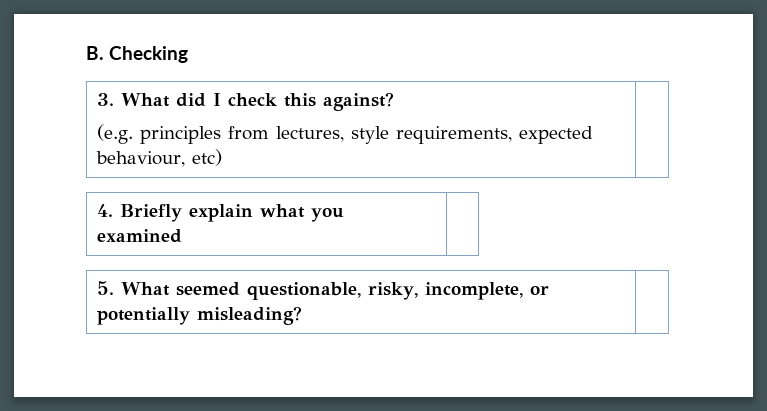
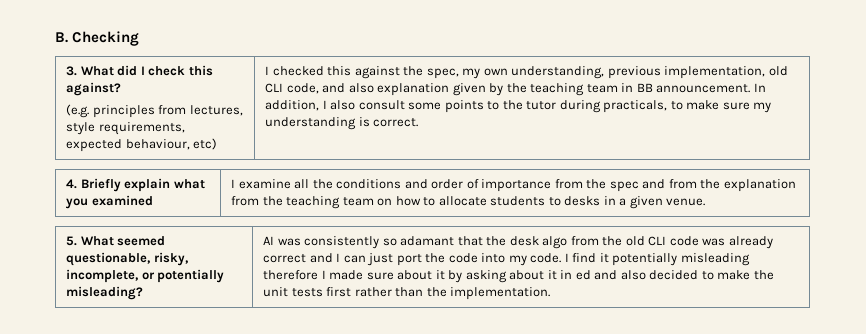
+ I checked this against the spec, my own understanding, previous implementation, old CLI code, and also explanation given by the teaching team in BB announcement. In addition, I also consult some points to the tutor during practicals, to make sure my understanding is correct.
- 4. Briefly explain what you examined |
+ 4. Briefly explain what you examined | I examine all the conditions and order of importance from the spec and from the explanation from the teaching team on how to allocate students to desks in a given venue.
+ AI was consistently so adamant that the desk algo from the old CLI code was already correct and I can just port the code into my code. I find it potentially misleading therefore I made sure about it by asking about it in ed and also decided to make the unit tests first rather than the implementation.

